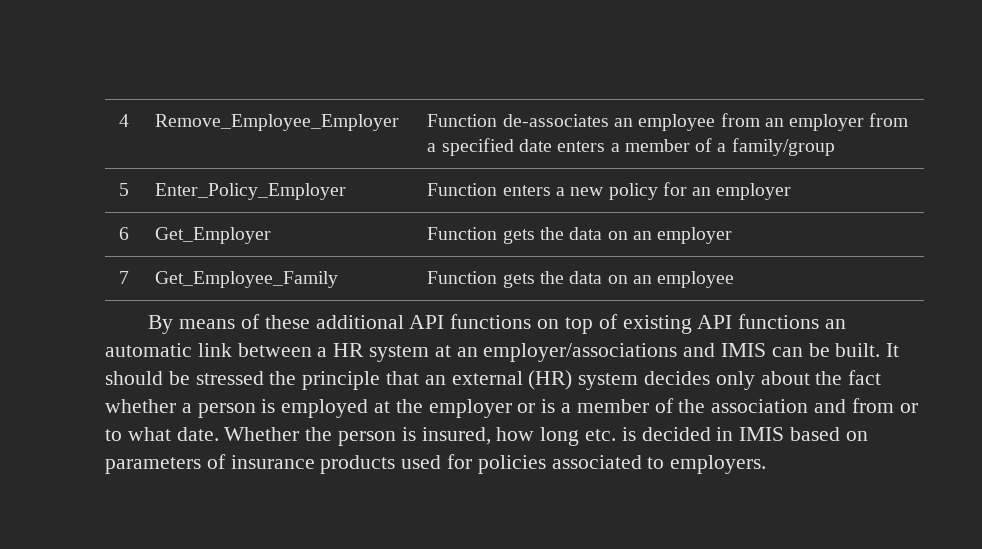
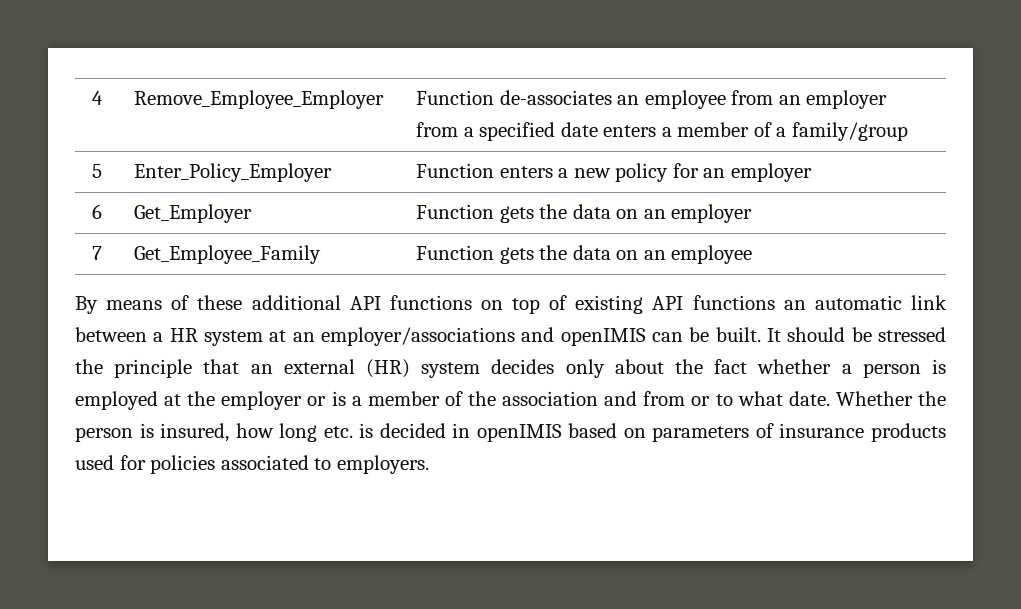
- By means of these additional API functions on top of existing API functions an automatic link between a HR system at an employer/associations and IMIS can be built.
+ By means of these additional API functions on top of existing API functions an automatic link between a HR system at an employer/associations and openIMIS can be built.
- Whether the person is insured, how long etc. is decided in IMIS based on parameters of insurance products used for policies associated to employers.
+ Whether the person is insured, how long etc. is decided in openIMIS based on parameters of insurance products used for policies associated to employers.

